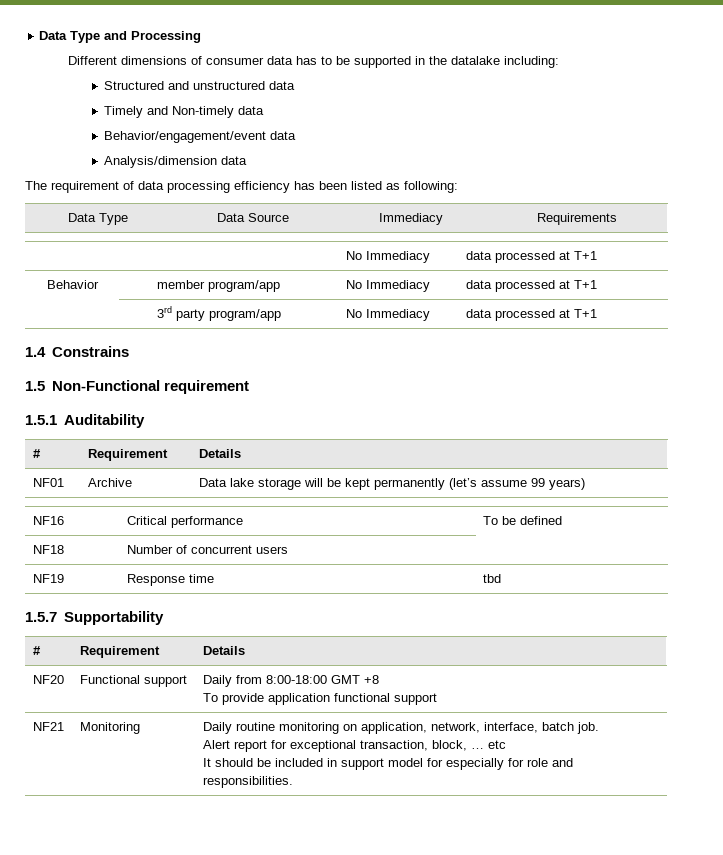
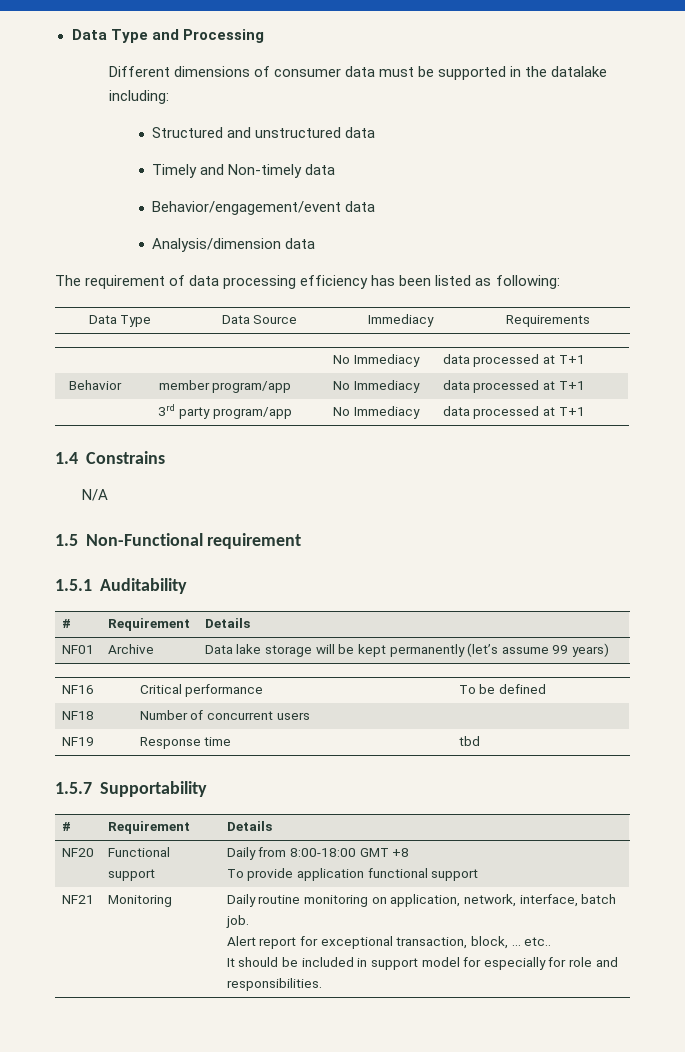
- Different dimensions of consumer data has to be supported in the datalake including:
+ Different dimensions of consumer data must be supported in the datalake including:
+ N/A
  NF21 | Monitoring | Daily routine monitoring on application, network, interface, batch job.
- Alert report for exceptional transaction, block, … etc
+ Alert report for exceptional transaction, block, … etc..

